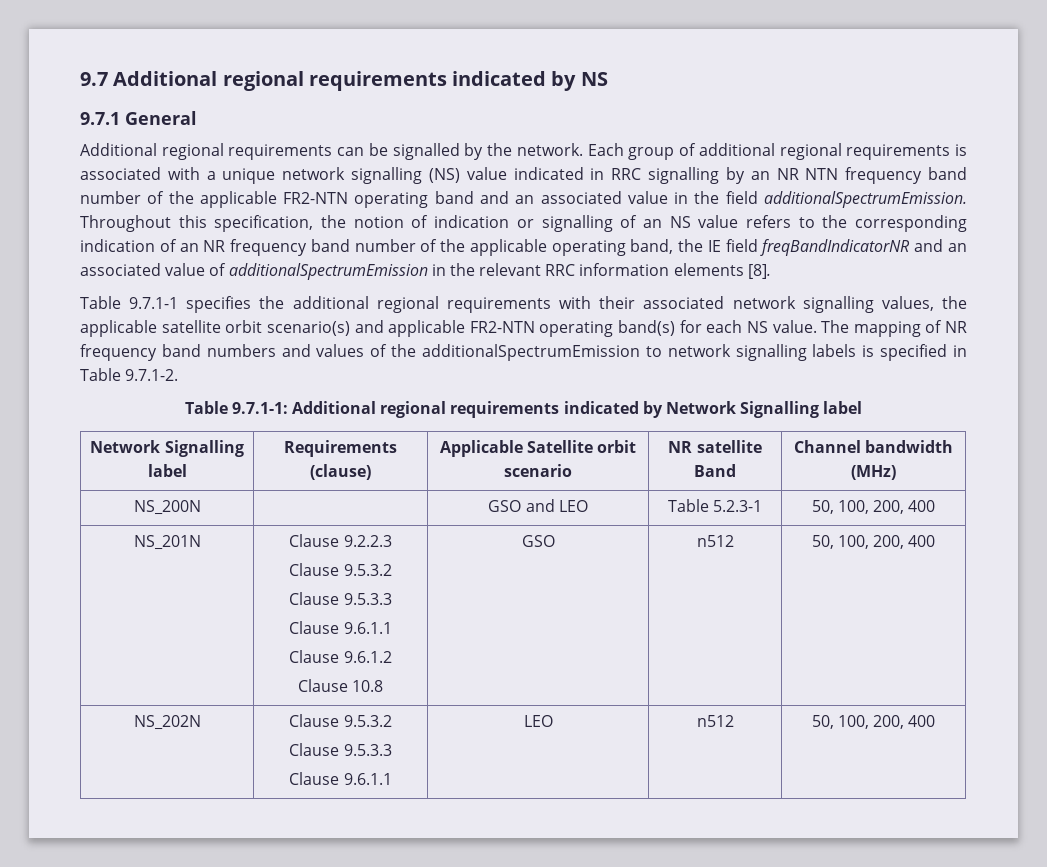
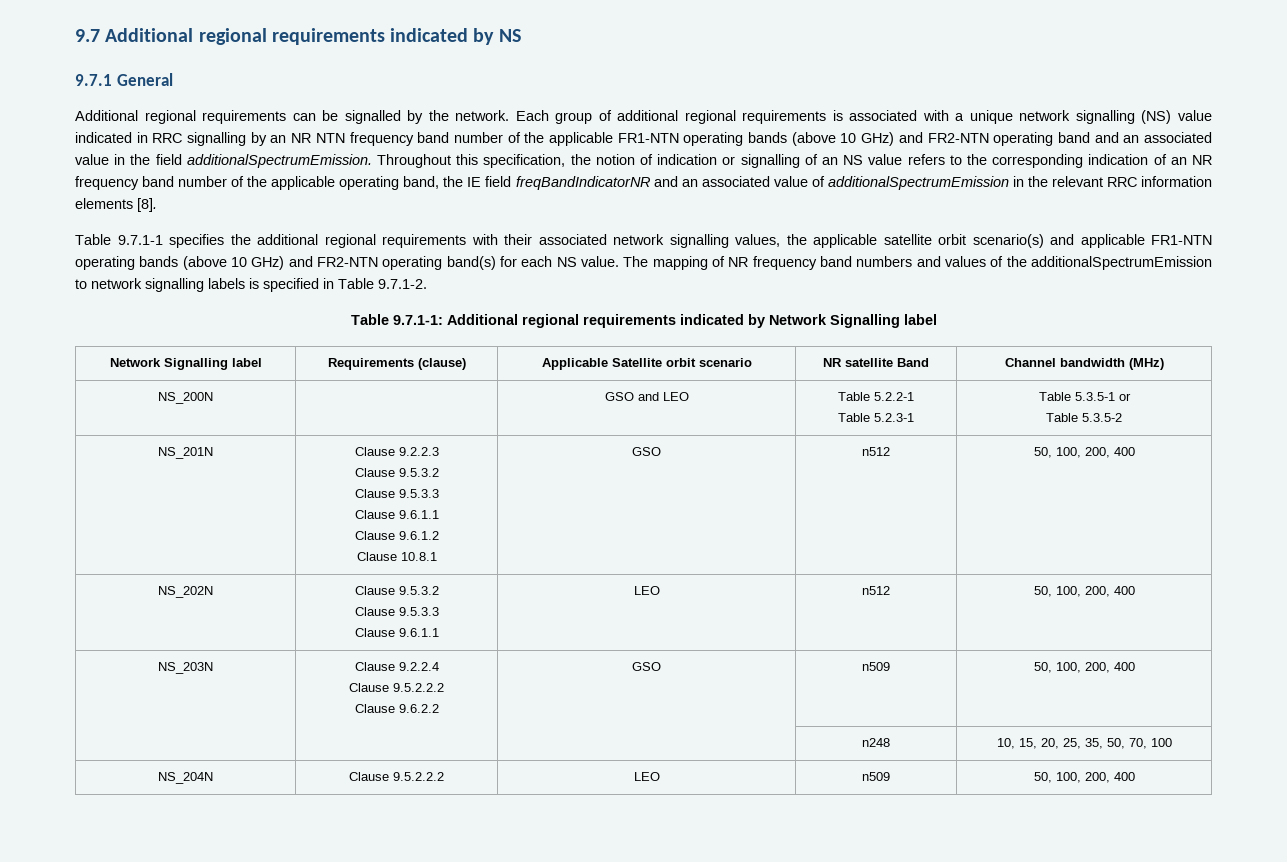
- Each group of additional regional requirements is associated with a unique network signalling (NS) value indicated in RRC signalling by an NR NTN frequency band number of the applicable FR2-NTN operating band and an associated value in the field additionalSpectrumEmission.
+ Each group of additional regional requirements is associated with a unique network signalling (NS) value indicated in RRC signalling by an NR NTN frequency band number of the applicable FR1-NTN operating bands (above 10 GHz) and FR2-NTN operating band and an associated value in the field additionalSpectrumEmission.
- Table 9.7.1-1 specifies the additional regional requirements with their associated network signalling values, the applicable satellite orbit scenario(s) and applicable FR2-NTN operating band(s) for each NS value.
+ Table 9.7.1-1 specifies the additional regional requirements with their associated network signalling values, the applicable satellite orbit scenario(s) and applicable FR1-NTN operating bands (above 10 GHz) and FR2-NTN operating band(s) for each NS value.
- NS_200N | | GSO and LEO | Table 5.2.3-1 | 50, 100, 200, 400
+ NS_200N | | GSO and LEO | Table 5.2.2-1
+ Table 5.2.3-1 | Table 5.3.5-1 or
+ Table 5.3.5-2
  NS_201N | Clause 9.2.2.3
  Clause 9.5.3.2
  Clause 9.5.3.3
  Clause 9.6.1.1
  Clause 9.6.1.2
- Clause 10.8 | GSO | n512 | 50, 100, 200, 400
+ Clause 10.8.1 | GSO | n512 | 50, 100, 200, 400
+ NS_203N | Clause 9.2.2.4
+ Clause 9.5.2.2.2
+ Clause 9.6.2.2 | GSO | n509 | 50, 100, 200, 400
+ | | | n248 | 10, 15, 20, 25, 35, 50, 70, 100
+ NS_204N | Clause 9.5.2.2.2 | LEO | n509 | 50, 100, 200, 400

